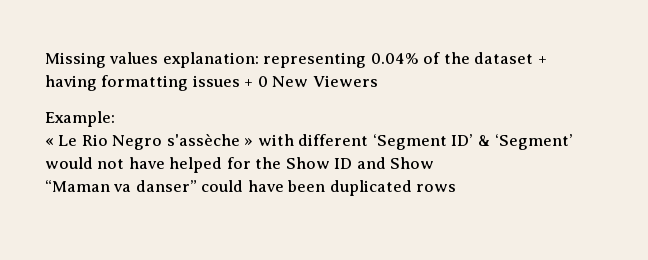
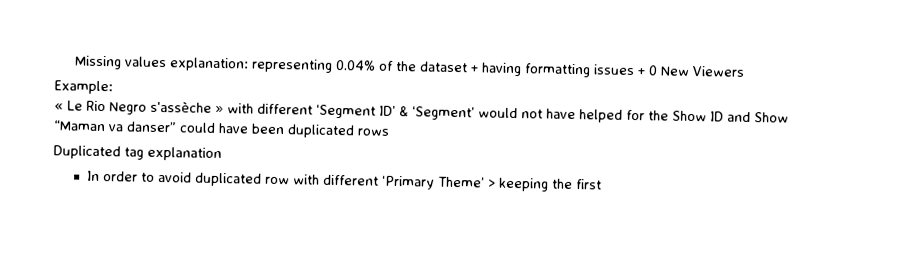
+ Duplicated tag explanation
+ In order to avoid duplicated row with different ‘Primary Theme’ > keeping the first

